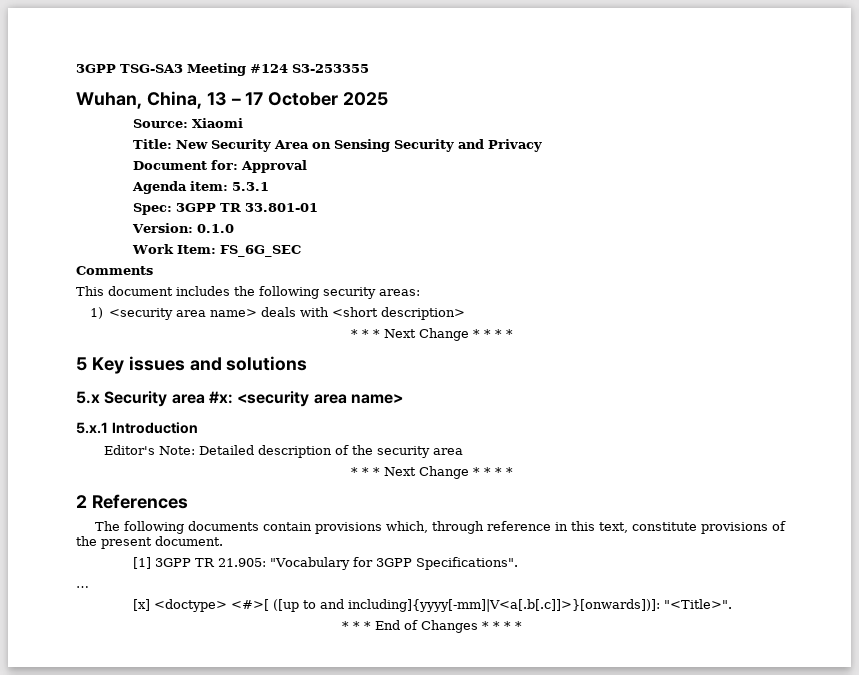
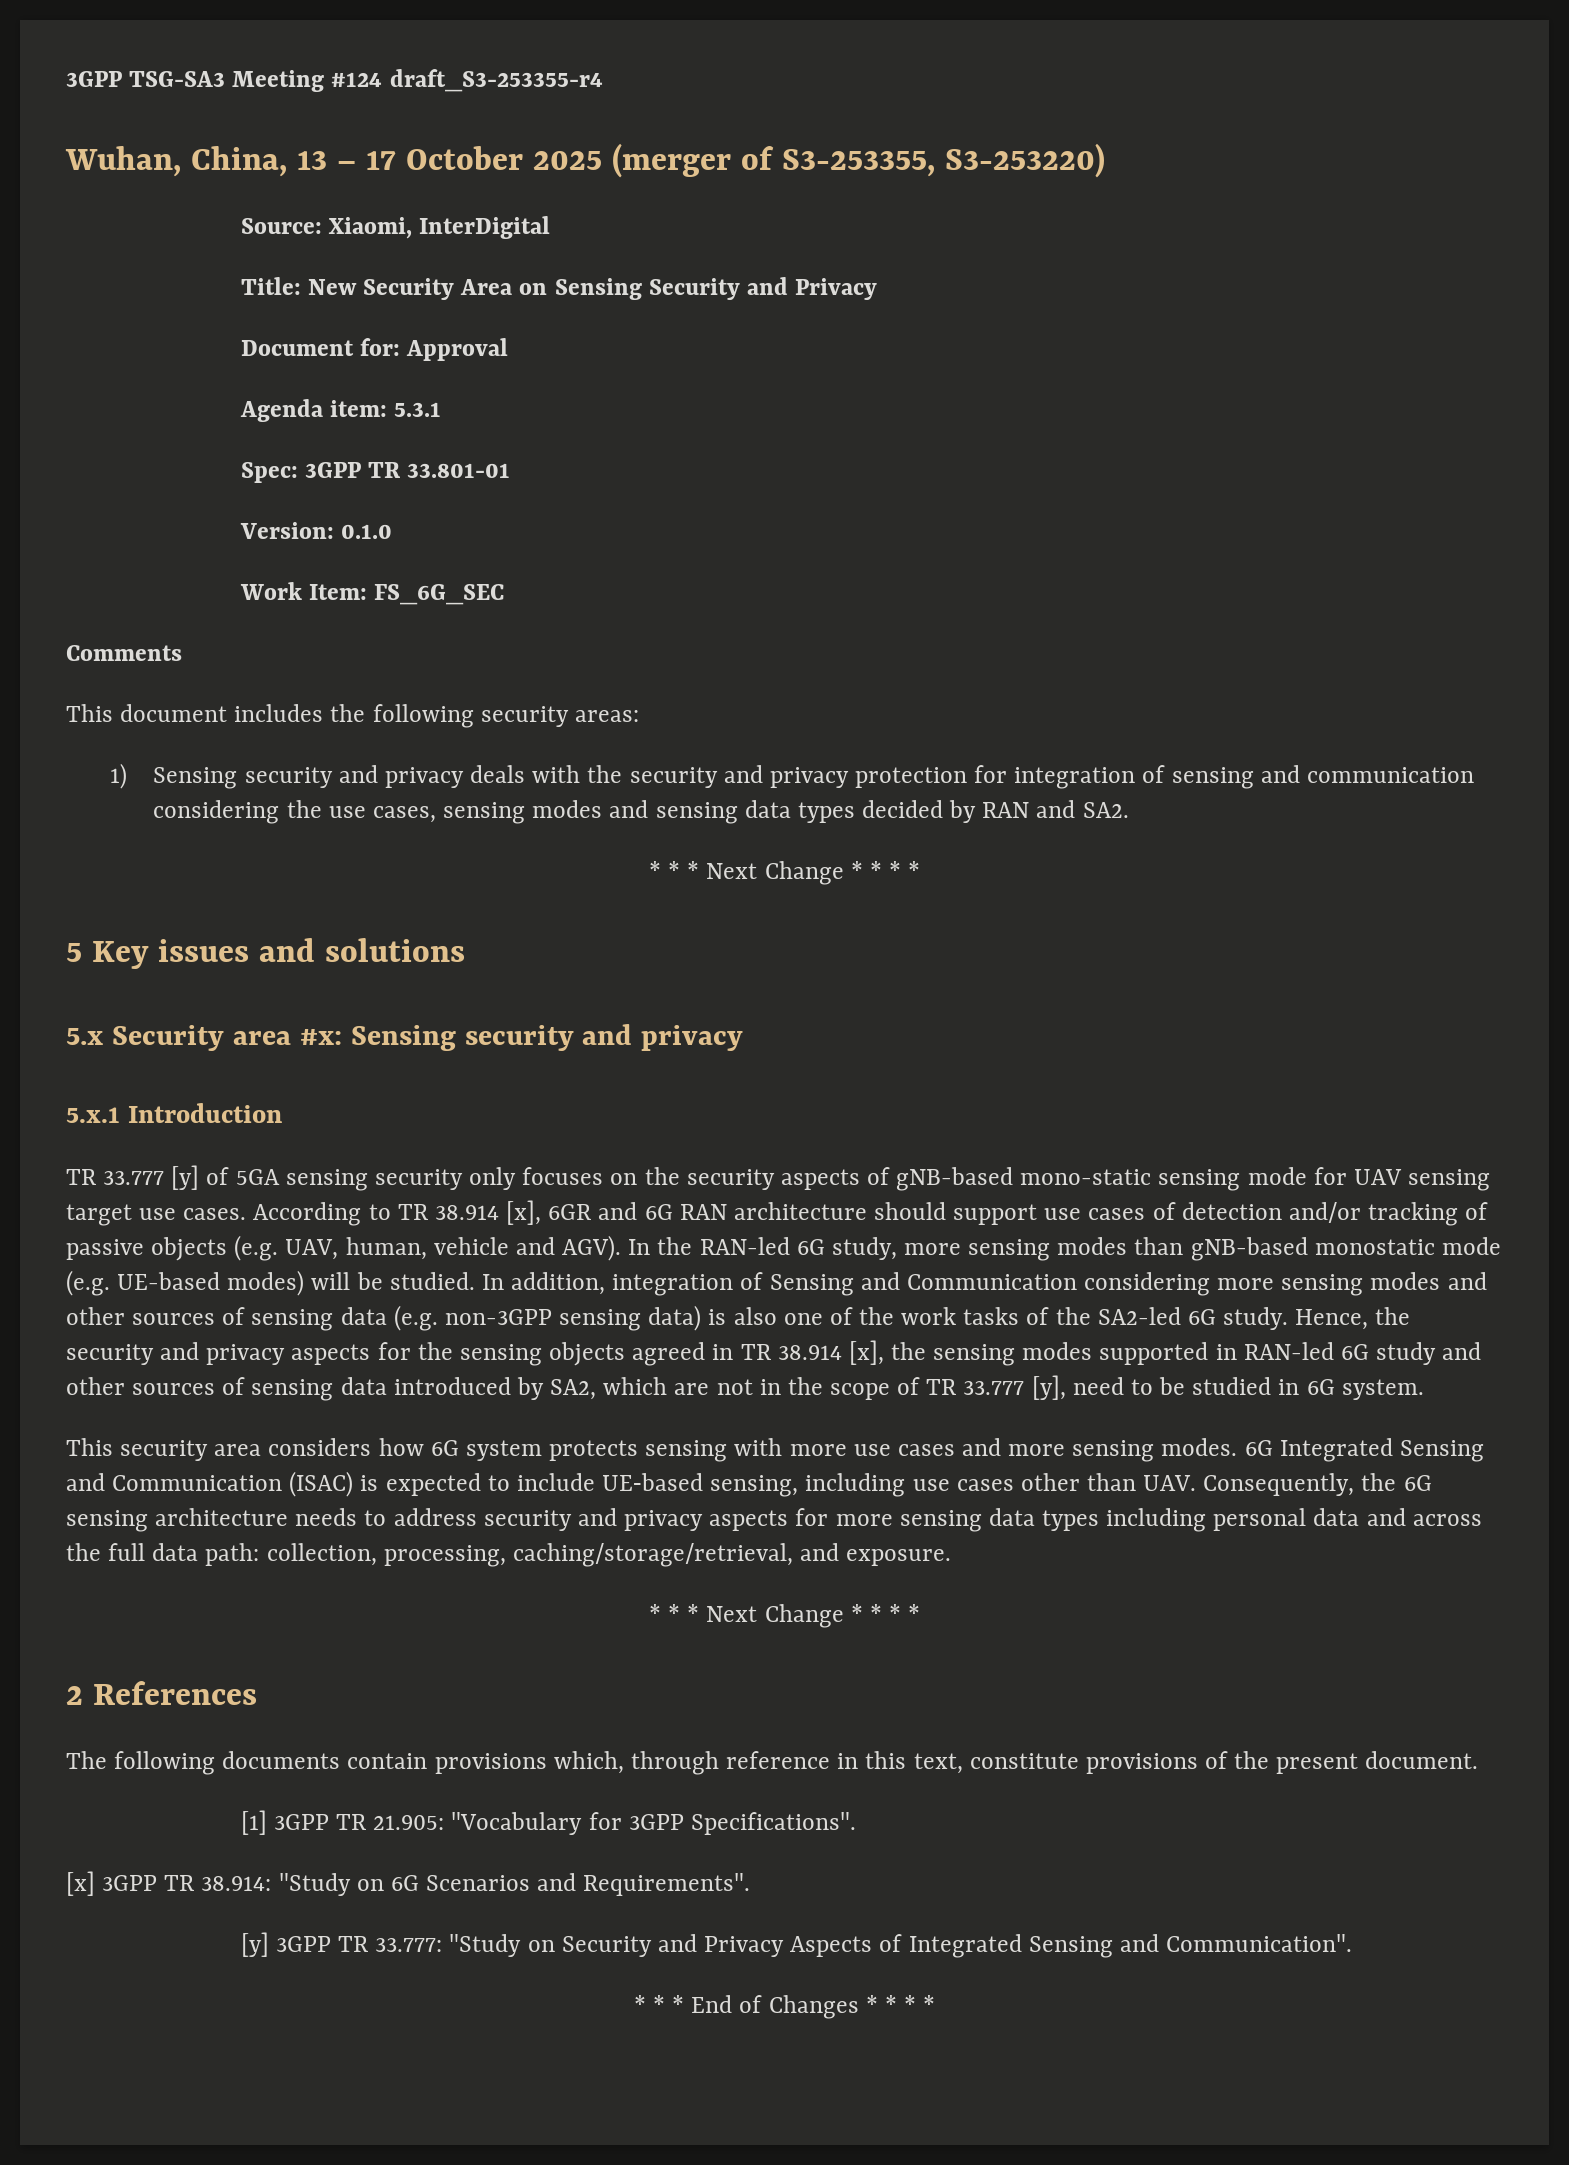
- 3GPP TSG-SA3 Meeting #124 S3-253355
+ 3GPP TSG-SA3 Meeting #124 draft_S3-253355-r4
- Wuhan, China, 13 – 17 October 2025
+ Wuhan, China, 13 – 17 October 2025 (merger of S3-253355, S3-253220)
- Source: Xiaomi
+ Source: Xiaomi, InterDigital
- 1) <security area name> deals with <short description>
+ 1) Sensing security and privacy deals with the security and privacy protection for integration of sensing and communication considering the use cases, sensing modes and sensing data types decided by RAN and SA2.
- 5.x Security area #x: <security area name>
+ 5.x Security area #x: Sensing security and privacy
  5.x.1 Introduction
- Editor's Note: Detailed description of the security area
+ TR 33.777 [y] of 5GA sensing security only focuses on the security aspects of gNB-based mono-static sensing mode for UAV sensing target use cases. According to TR 38.914 [x], 6GR and 6G RAN architecture should support use cases of detection and/or tracking of passive objects (e.g. UAV, human, vehicle and AGV). In the RAN-led 6G study, more sensing modes than gNB-based monostatic mode (e.g. UE-based modes) will be studied. In addition, integration of Sensing and Communication considering more sensing modes and other sources of sensing data (e.g. non-3GPP sensing data) is also one of the work tasks of the SA2-led 6G study. Hence, the security and privacy aspects for the sensing objects agreed in TR 38.914 [x], the sensing modes supported in RAN-led 6G study and other sources of sensing data introduced by SA2, which are not in the scope of TR 33.777 [y], need to be studied in 6G system.
+ This security area considers how 6G system protects sensing with more use cases and more sensing modes. 6G Integrated Sensing and Communication (ISAC) is expected to include UE‑based sensing, including use cases other than UAV. Consequently, the 6G sensing architecture needs to address security and privacy aspects for more sensing data types including personal data and across the full data path: collection, processing, caching/storage/retrieval, and exposure.
- …
- [x] <doctype> <#>[ ([up to and including]{yyyy[-mm]|V<a[.b[.c]]>}[onwards])]: "<Title>".
+ [x] 3GPP TR 38.914: "Study on 6G Scenarios and Requirements".
+ [y] 3GPP TR 33.777: "Study on Security and Privacy Aspects of Integrated Sensing and Communication".

